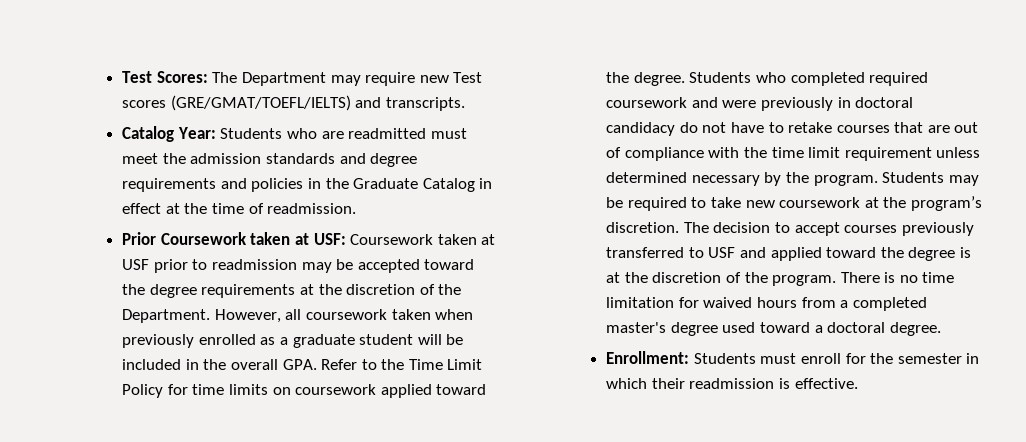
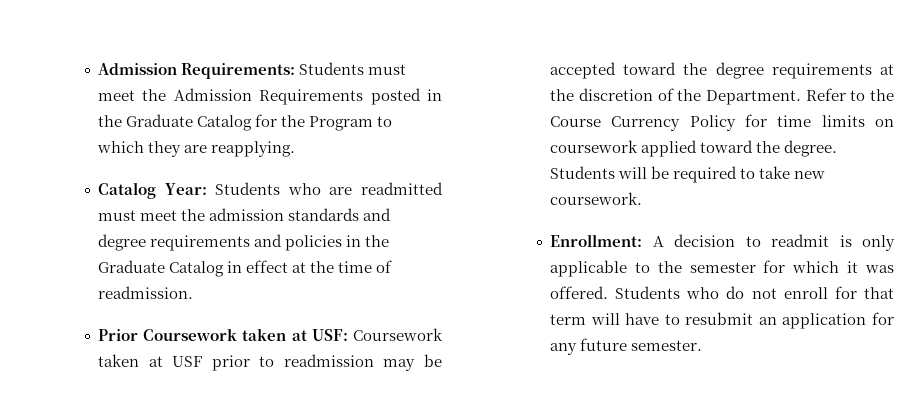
- Test Scores: The Department may require new Test scores (GRE/GMAT/TOEFL/IELTS) and transcripts.
+ Admission Requirements: Students must meet the Admission Requirements posted in the Graduate Catalog for the Program to which they are reapplying.
- However, all coursework taken when previously enrolled as a graduate student will be included in the overall GPA. Refer to the Time Limit Policy for time limits on coursework applied toward the degree.
+ Refer to the Course Currency Policy for time limits on coursework applied toward the degree.
- Students who completed required coursework and were previously in doctoral candidacy do not have to retake courses that are out of compliance with the time limit requirement unless determined necessary by the program. Students may be required to take new coursework at the program’s discretion. The decision to accept courses previously transferred to USF and applied toward the degree is at the discretion of the program. There is no time limitation for waived hours from a completed master's degree used toward a doctoral degree.
- Enrollment: Students must enroll for the semester in which their readmission is effective.
+ Students will be required to take new coursework.
+ Enrollment: A decision to readmit is only applicable to the semester for which it was offered. Students who do not enroll for that term will have to resubmit an application for any future semester.

